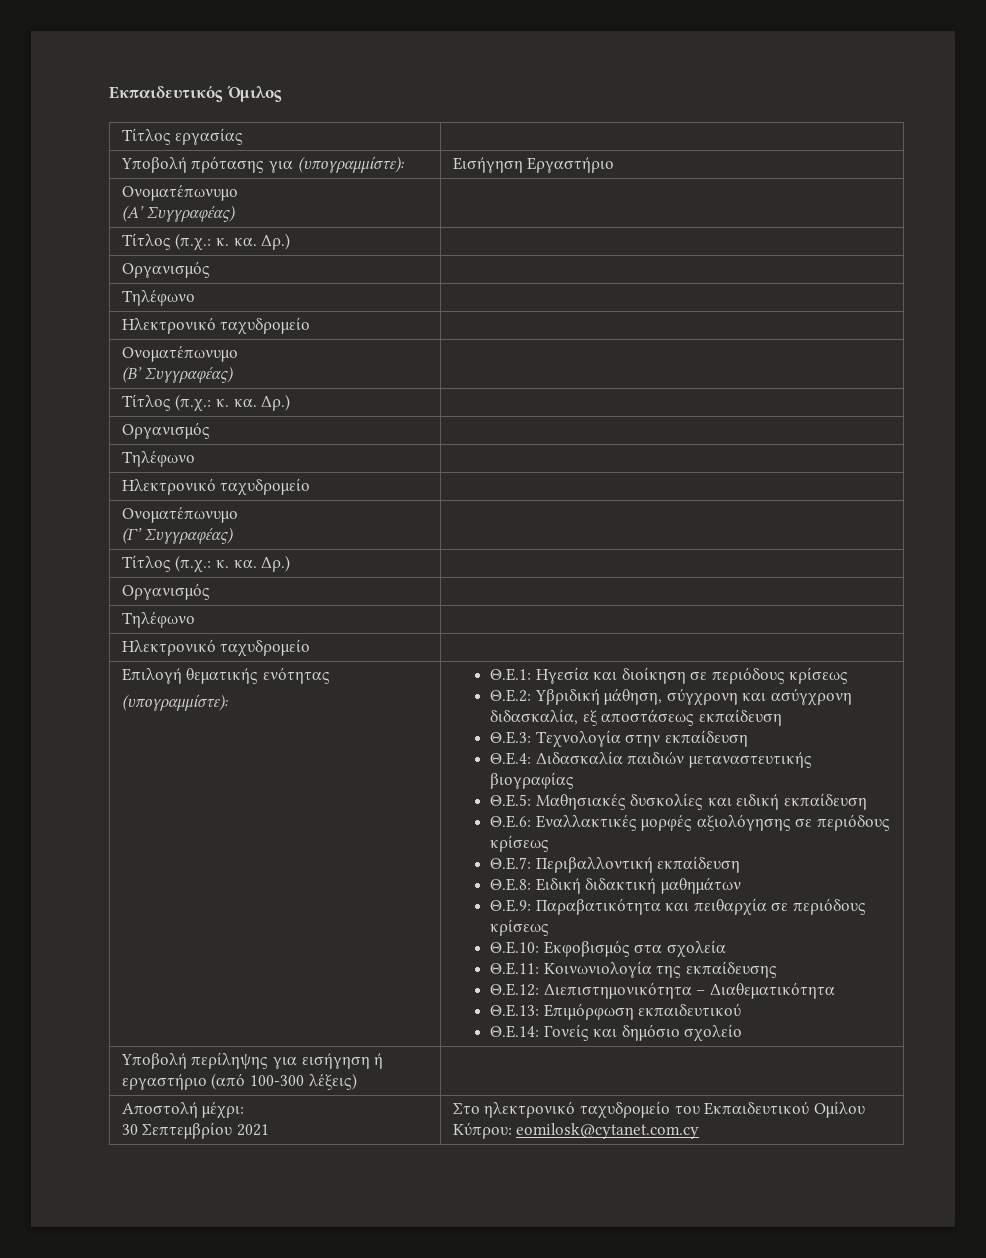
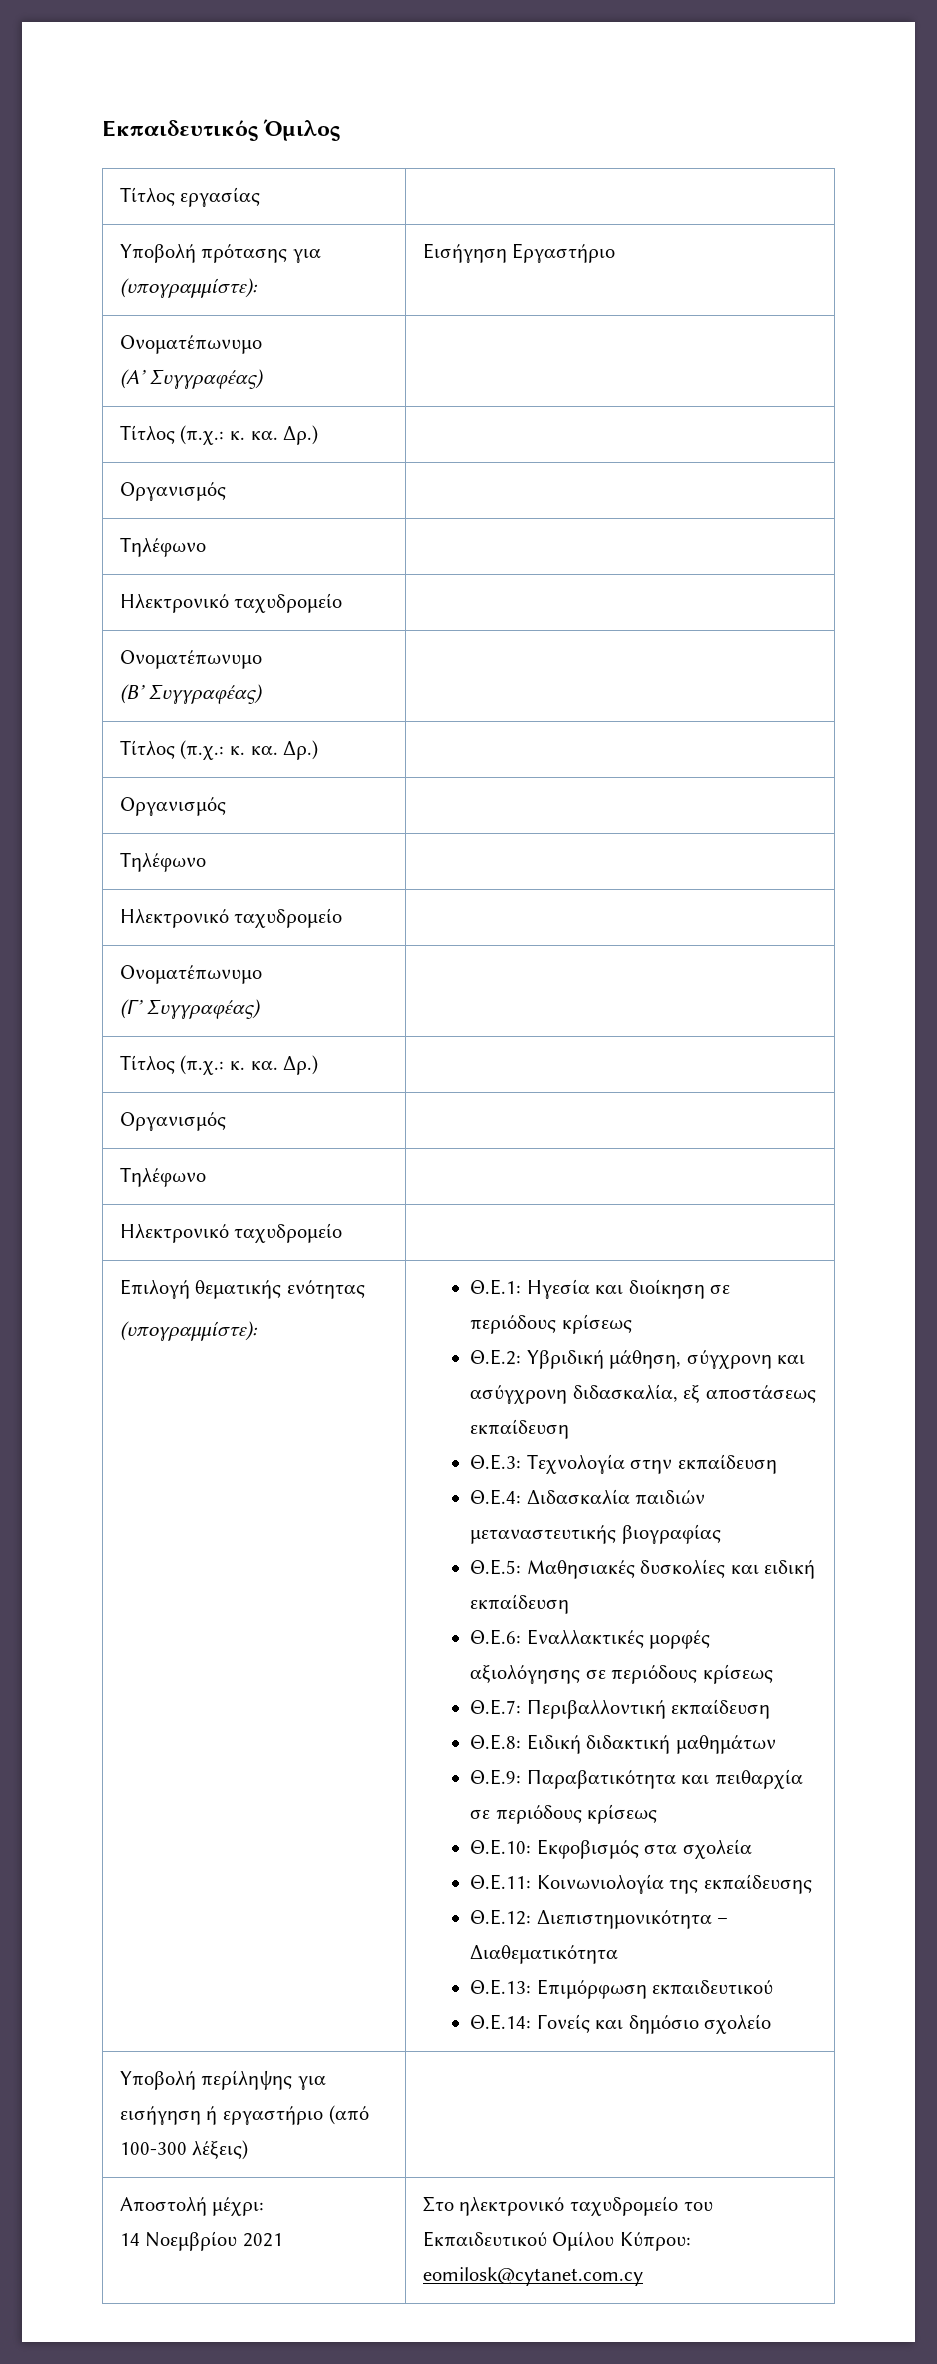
  Αποστολή μέχρι:
- 30 Σεπτεμβρίου 2021 | Στο ηλεκτρονικό ταχυδρομείο του Εκπαιδευτικού Ομίλου Κύπρου: eomilosk@cytanet.com.cy
+ 14 Νοεμβρίου 2021 | Στο ηλεκτρονικό ταχυδρομείο του Εκπαιδευτικού Ομίλου Κύπρου: eomilosk@cytanet.com.cy

